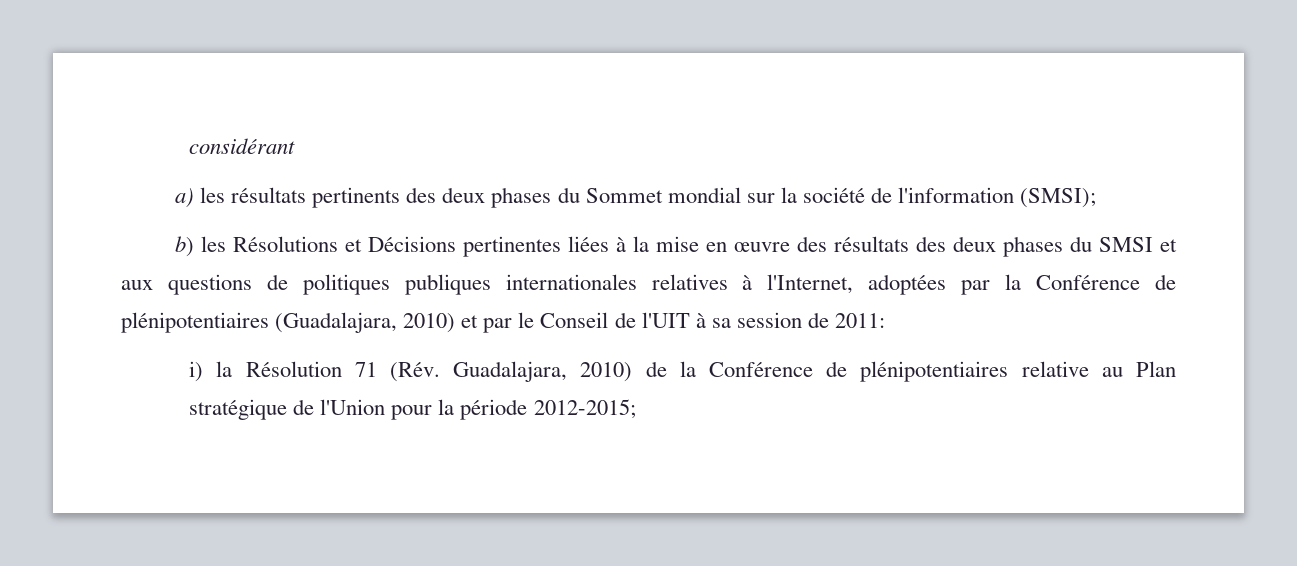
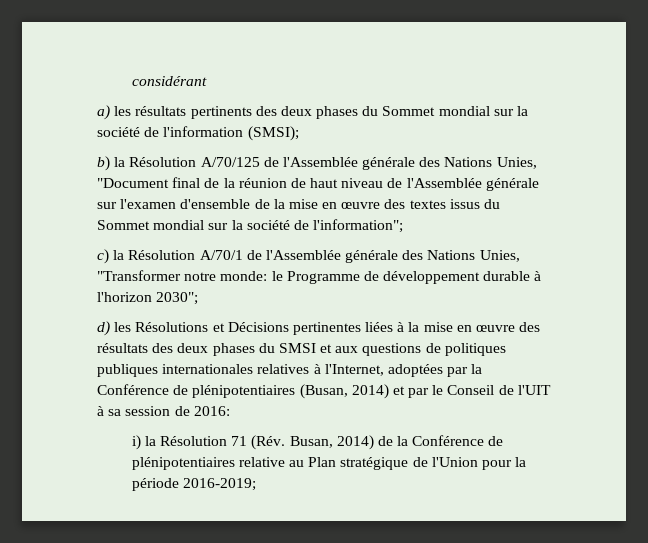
- b) les Résolutions et Décisions pertinentes liées à la mise en œuvre des résultats des deux phases du SMSI et aux questions de politiques publiques internationales relatives à l'Internet, adoptées par la Conférence de plénipotentiaires (Guadalajara, 2010) et par le Conseil de l'UIT à sa session de 2011:
+ b) la Résolution A/70/125 de l'Assemblée générale des Nations Unies, "Document final de la réunion de haut niveau de l'Assemblée générale sur l'examen d'ensemble de la mise en œuvre des textes issus du Sommet mondial sur la société de l'information";
+ c) la Résolution A/70/1 de l'Assemblée générale des Nations Unies, "Transformer notre monde: le Programme de développement durable à l'horizon 2030";
+ d) les Résolutions et Décisions pertinentes liées à la mise en œuvre des résultats des deux phases du SMSI et aux questions de politiques publiques internationales relatives à l'Internet, adoptées par la Conférence de plénipotentiaires (Busan, 2014) et par le Conseil de l'UIT à sa session de 2016:
- i) la Résolution 71 (Rév. Guadalajara, 2010) de la Conférence de plénipotentiaires relative au Plan stratégique de l'Union pour la période 2012-2015;
+ i) la Résolution 71 (Rév. Busan, 2014) de la Conférence de plénipotentiaires relative au Plan stratégique de l'Union pour la période 2016-2019;

